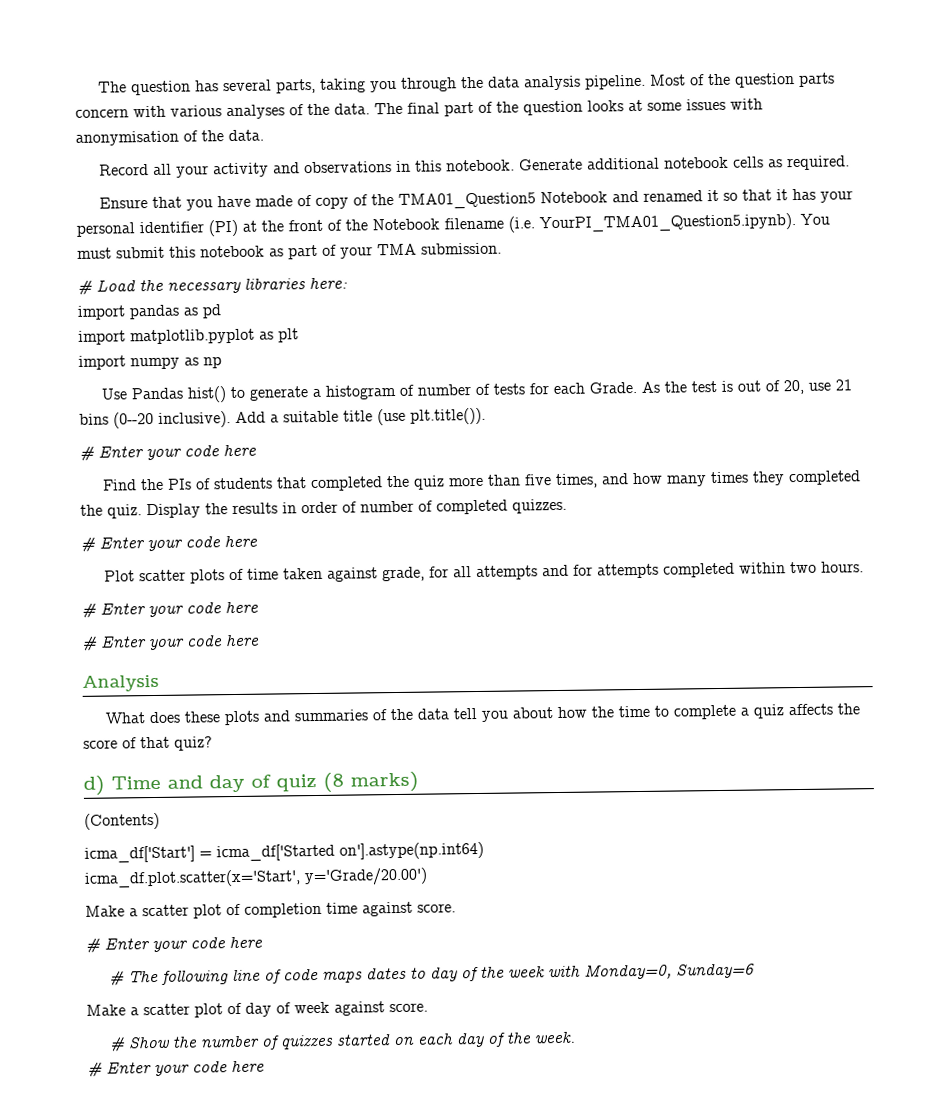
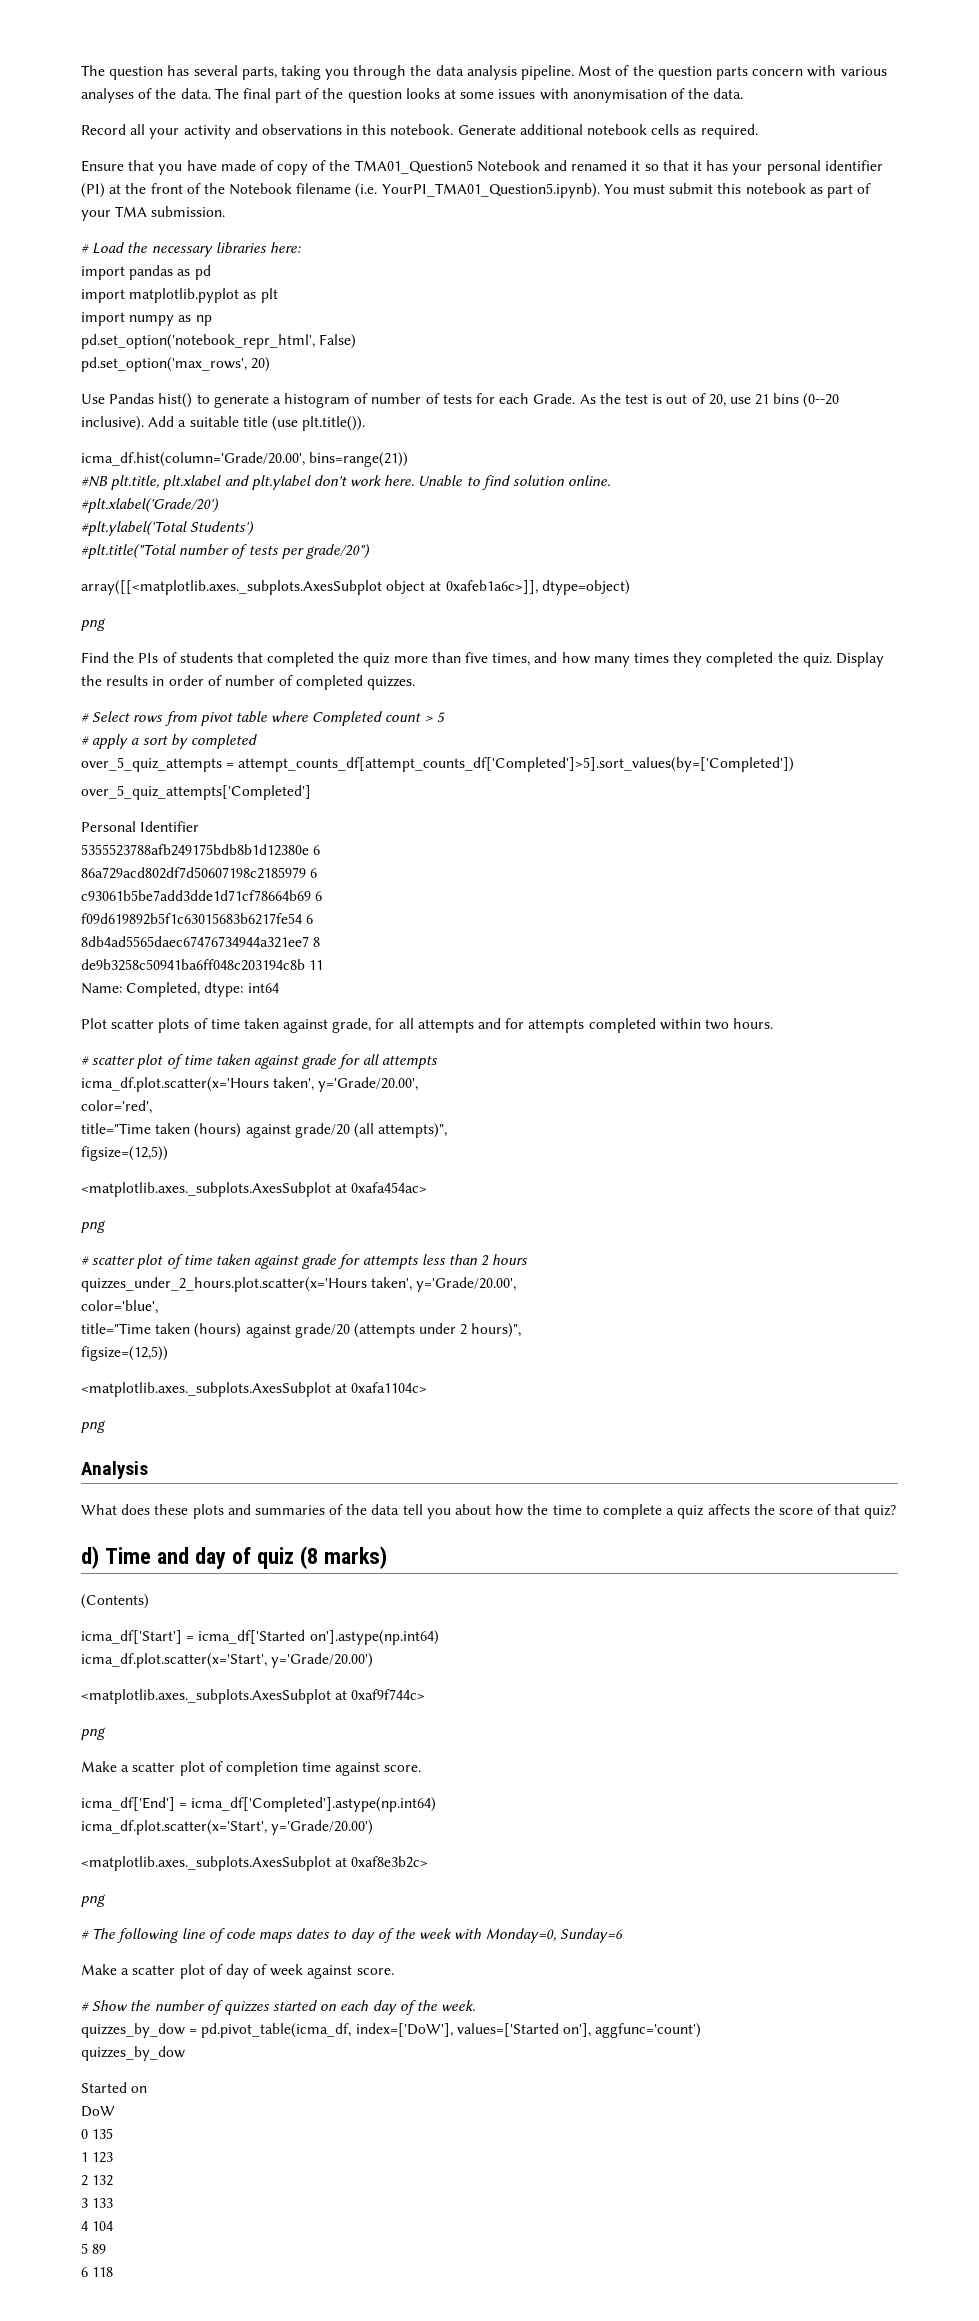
+ pd.set_option('notebook_repr_html', False)
+ pd.set_option('max_rows', 20)
  Add a suitable title (use plt.title()).
- # Enter your code here
+ icma_df.hist(column='Grade/20.00', bins=range(21))
+ #NB plt.title, plt.xlabel and plt.ylabel don't work here. Unable to find solution online.
+ #plt.xlabel('Grade/20')
+ #plt.ylabel('Total Students')
+ #plt.title("Total number of tests per grade/20")
+ array([[<matplotlib.axes._subplots.AxesSubplot object at 0xafeb1a6c>]], dtype=object)
+ png
  Display the results in order of number of completed quizzes.
- # Enter your code here
+ # Select rows from pivot table where Completed count > 5
+ # apply a sort by completed
+ over_5_quiz_attempts = attempt_counts_df[attempt_counts_df['Completed']>5].sort_values(by=['Completed'])
+ over_5_quiz_attempts['Completed']
+ Personal Identifier
+ 5355523788afb249175bdb8b1d12380e 6
+ 86a729acd802df7d50607198c2185979 6
+ c93061b5be7add3dde1d71cf78664b69 6
+ f09d619892b5f1c63015683b6217fe54 6
+ 8db4ad5565daec67476734944a321ee7 8
+ de9b3258c50941ba6ff048c203194c8b 11
+ Name: Completed, dtype: int64
  Plot scatter plots of time taken against grade, for all attempts and for attempts completed within two hours.
- # Enter your code here
- # Enter your code here
+ # scatter plot of time taken against grade for all attempts
+ icma_df.plot.scatter(x='Hours taken', y='Grade/20.00',
+ color='red',
+ title="Time taken (hours) against grade/20 (all attempts)",
+ figsize=(12,5))
+ <matplotlib.axes._subplots.AxesSubplot at 0xafa454ac>
+ png
+ # scatter plot of time taken against grade for attempts less than 2 hours
+ quizzes_under_2_hours.plot.scatter(x='Hours taken', y='Grade/20.00',
+ color='blue',
+ title="Time taken (hours) against grade/20 (attempts under 2 hours)",
+ figsize=(12,5))
+ <matplotlib.axes._subplots.AxesSubplot at 0xafa1104c>
+ png
+ <matplotlib.axes._subplots.AxesSubplot at 0xaf9f744c>
+ png
  Make a scatter plot of completion time against score.
- # Enter your code here
+ icma_df['End'] = icma_df['Completed'].astype(np.int64)
+ icma_df.plot.scatter(x='Start', y='Grade/20.00')
+ <matplotlib.axes._subplots.AxesSubplot at 0xaf8e3b2c>
+ png
  # Show the number of quizzes started on each day of the week.
- # Enter your code here
+ quizzes_by_dow = pd.pivot_table(icma_df, index=['DoW'], values=['Started on'], aggfunc='count')
+ quizzes_by_dow
+ Started on
+ DoW
+ 0 135
+ 1 123
+ 2 132
+ 3 133
+ 4 104
+ 5 89
+ 6 118

